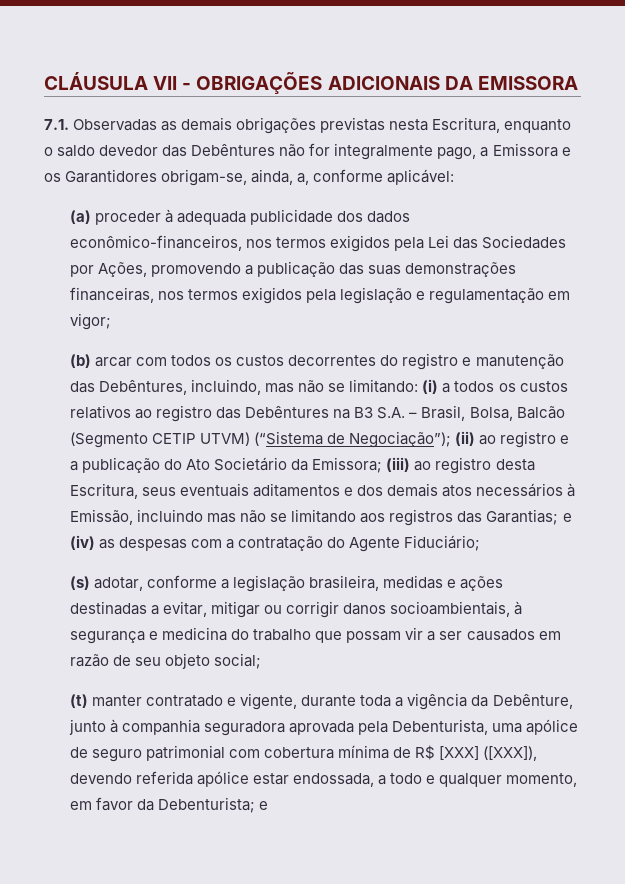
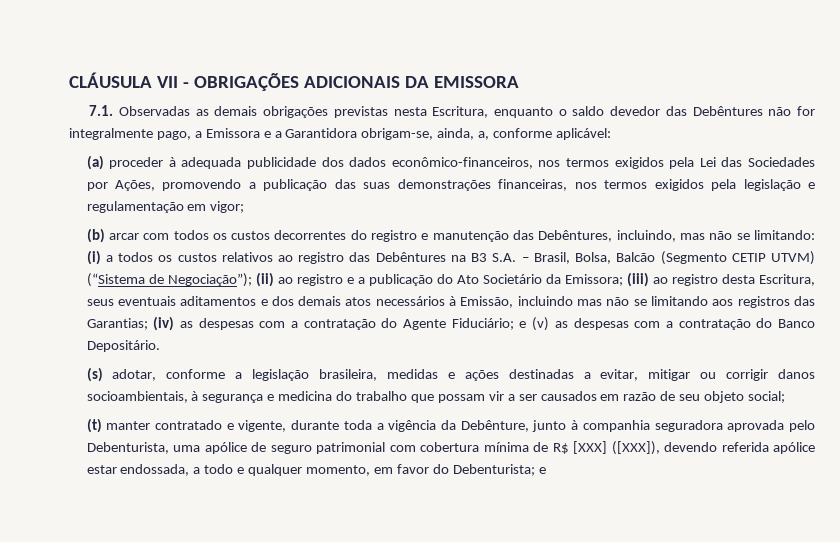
- 7.1. Observadas as demais obrigações previstas nesta Escritura, enquanto o saldo devedor das Debêntures não for integralmente pago, a Emissora e os Garantidores obrigam-se, ainda, a, conforme aplicável:
+ 7.1. Observadas as demais obrigações previstas nesta Escritura, enquanto o saldo devedor das Debêntures não for integralmente pago, a Emissora e a Garantidora obrigam-se, ainda, a, conforme aplicável:
- e (iv) as despesas com a contratação do Agente Fiduciário;
+ (iv) as despesas com a contratação do Agente Fiduciário; e (v) as despesas com a contratação do Banco Depositário.
- (t) manter contratado e vigente, durante toda a vigência da Debênture, junto à companhia seguradora aprovada pela Debenturista, uma apólice de seguro patrimonial com cobertura mínima de R$ [XXX] ([XXX]), devendo referida apólice estar endossada, a todo e qualquer momento, em favor da Debenturista; e
+ (t) manter contratado e vigente, durante toda a vigência da Debênture, junto à companhia seguradora aprovada pelo Debenturista, uma apólice de seguro patrimonial com cobertura mínima de R$ [XXX] ([XXX]), devendo referida apólice estar endossada, a todo e qualquer momento, em favor do Debenturista; e

